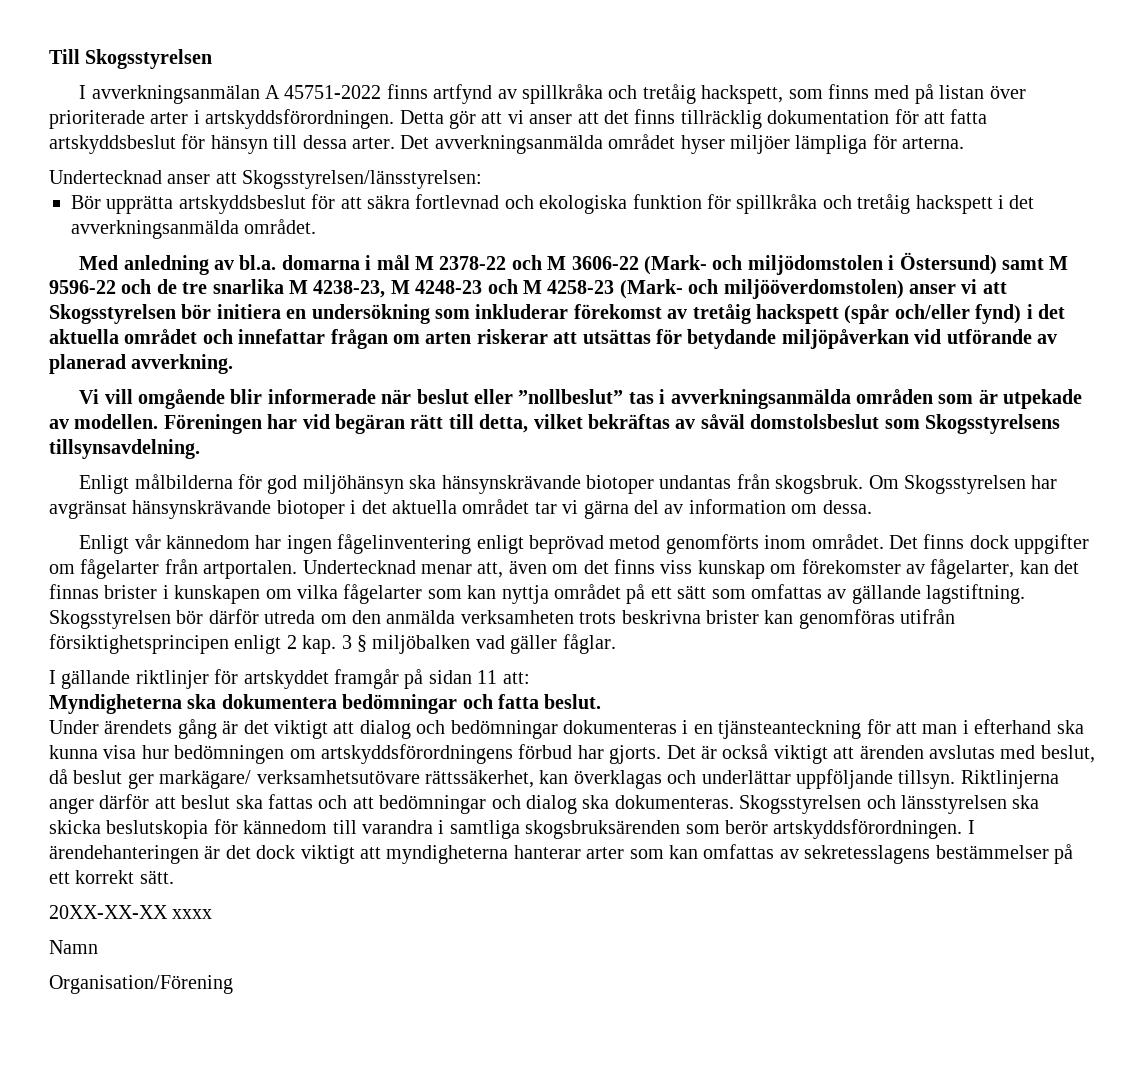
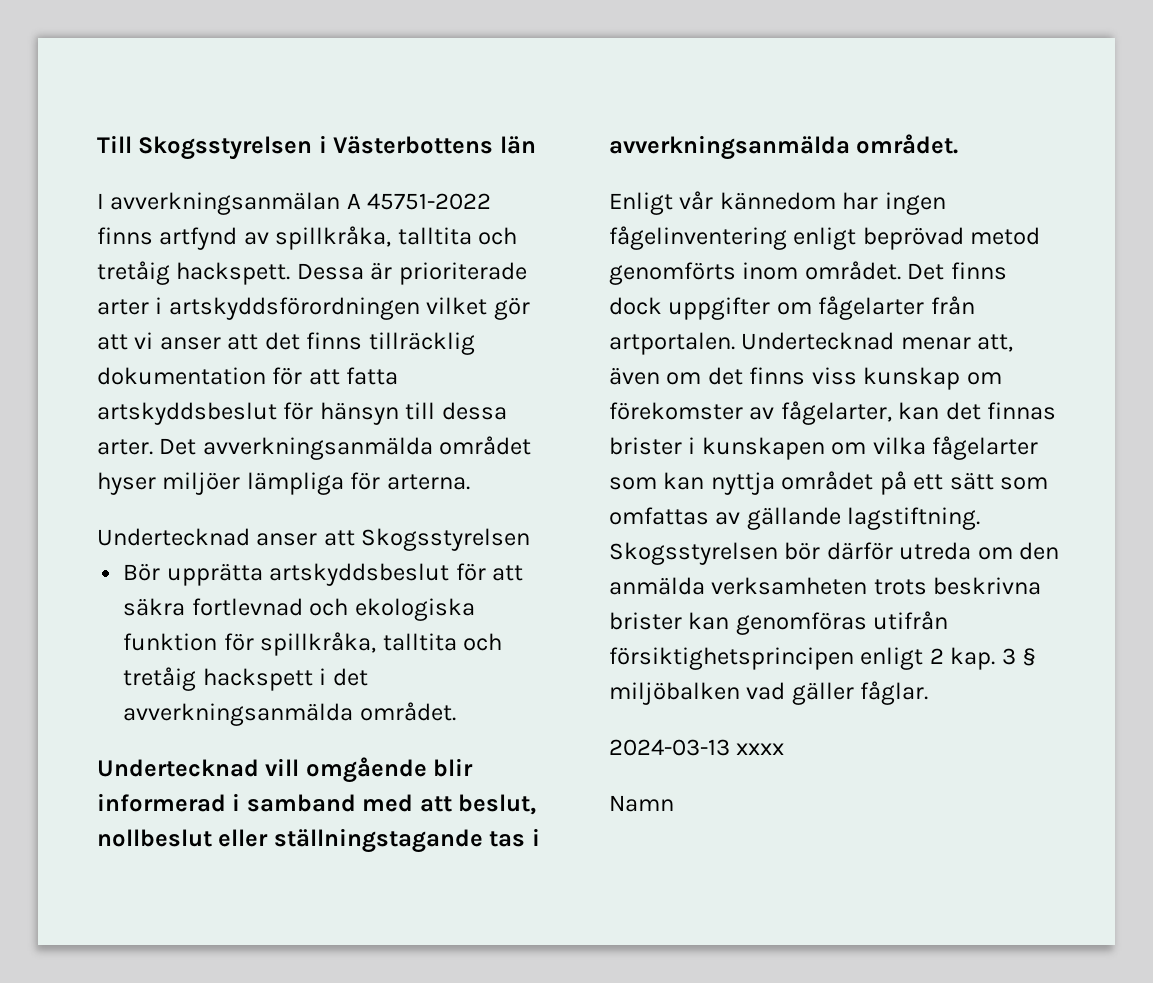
- Till Skogsstyrelsen
+ Till Skogsstyrelsen i Västerbottens län
- I avverkningsanmälan A 45751-2022 finns artfynd av spillkråka och tretåig hackspett, som finns med på listan över prioriterade arter i artskyddsförordningen. Detta gör att vi anser att det finns tillräcklig dokumentation för att fatta artskyddsbeslut för hänsyn till dessa arter.
+ I avverkningsanmälan A 45751-2022 finns artfynd av spillkråka, talltita och tretåig hackspett. Dessa är prioriterade arter i artskyddsförordningen vilket gör att vi anser att det finns tillräcklig dokumentation för att fatta artskyddsbeslut för hänsyn till dessa arter.
- Undertecknad anser att Skogsstyrelsen/länsstyrelsen:
+ Undertecknad anser att Skogsstyrelsen
- Bör upprätta artskyddsbeslut för att säkra fortlevnad och ekologiska funktion för spillkråka och tretåig hackspett i det avverkningsanmälda området.
+ Bör upprätta artskyddsbeslut för att säkra fortlevnad och ekologiska funktion för spillkråka, talltita och tretåig hackspett i det avverkningsanmälda området.
- Med anledning av bl.a. domarna i mål M 2378-22 och M 3606-22 (Mark- och miljödomstolen i Östersund) samt M 9596-22 och de tre snarlika M 4238-23, M 4248-23 och M 4258-23 (Mark- och miljööverdomstolen) anser vi att Skogsstyrelsen bör initiera en undersökning som inkluderar förekomst av tretåig hackspett (spår och/eller fynd) i det aktuella området och innefattar frågan om arten riskerar att utsättas för betydande miljöpåverkan vid utförande av planerad avverkning.
- Vi vill omgående blir informerade när beslut eller ”nollbeslut” tas i avverkningsanmälda områden som är utpekade av modellen. Föreningen har vid begäran rätt till detta, vilket bekräftas av såväl domstolsbeslut som Skogsstyrelsens tillsynsavdelning.
- Enligt målbilderna för god miljöhänsyn ska hänsynskrävande biotoper undantas från skogsbruk. Om Skogsstyrelsen har avgränsat hänsynskrävande biotoper i det aktuella området tar vi gärna del av information om dessa.
+ Undertecknad vill omgående blir informerad i samband med att beslut, nollbeslut eller ställningstagande tas i avverkningsanmälda området.
- I gällande riktlinjer för artskyddet framgår på sidan 11 att:
- Myndigheterna ska dokumentera bedömningar och fatta beslut.
- Under ärendets gång är det viktigt att dialog och bedömningar dokumenteras i en tjänsteanteckning för att man i efterhand ska kunna visa hur bedömningen om artskyddsförordningens förbud har gjorts. Det är också viktigt att ärenden avslutas med beslut, då beslut ger markägare/ verksamhetsutövare rättssäkerhet, kan överklagas och underlättar uppföljande tillsyn. Riktlinjerna anger därför att beslut ska fattas och att bedömningar och dialog ska dokumenteras. Skogsstyrelsen och länsstyrelsen ska skicka beslutskopia för kännedom till varandra i samtliga skogsbruksärenden som berör artskyddsförordningen. I ärendehanteringen är det dock viktigt att myndigheterna hanterar arter som kan omfattas av sekretesslagens bestämmelser på ett korrekt sätt.
- 20XX-XX-XX xxxx
+ 2024-03-13 xxxx
- Organisation/Förening

